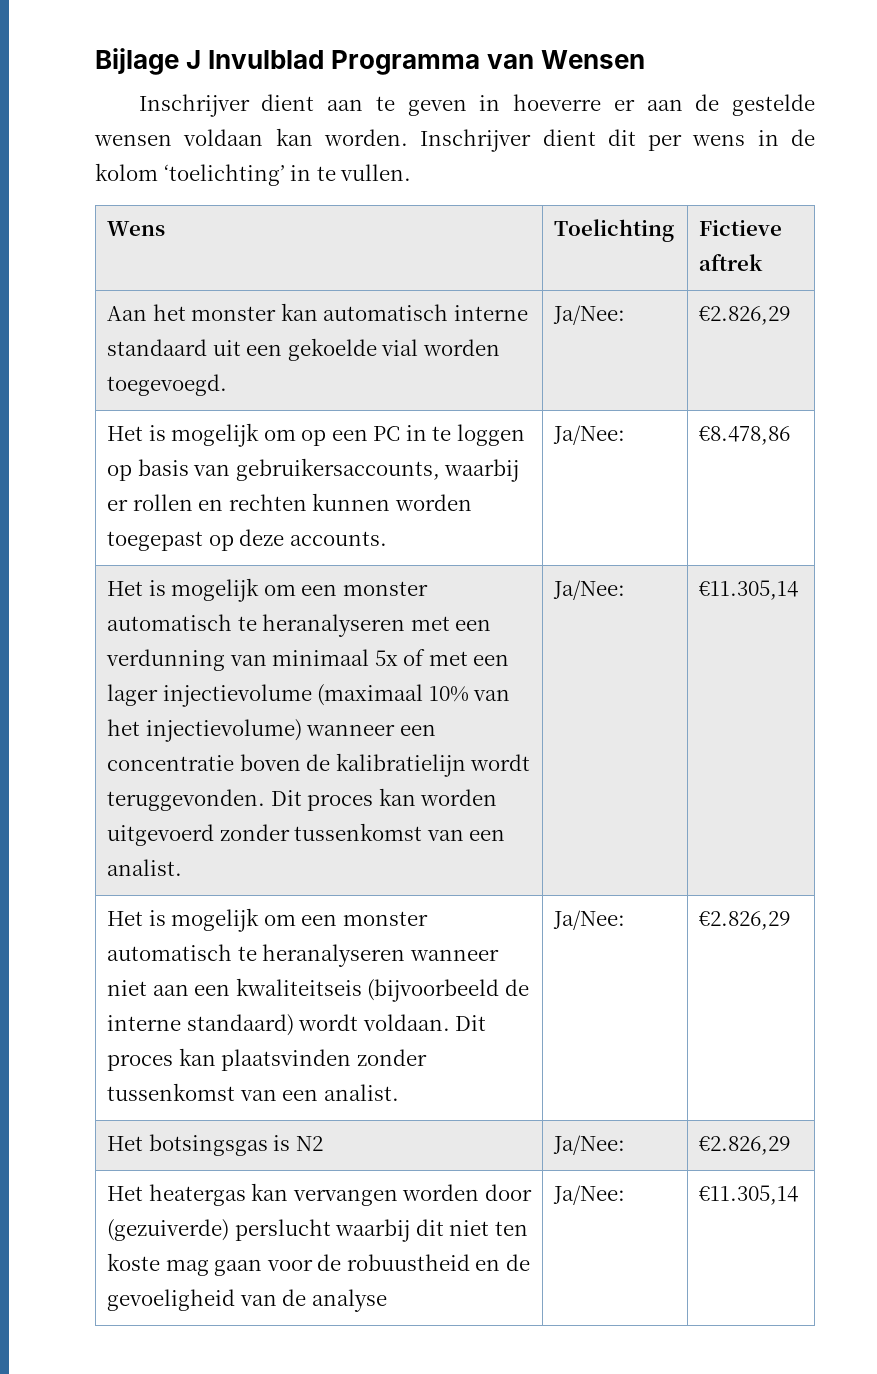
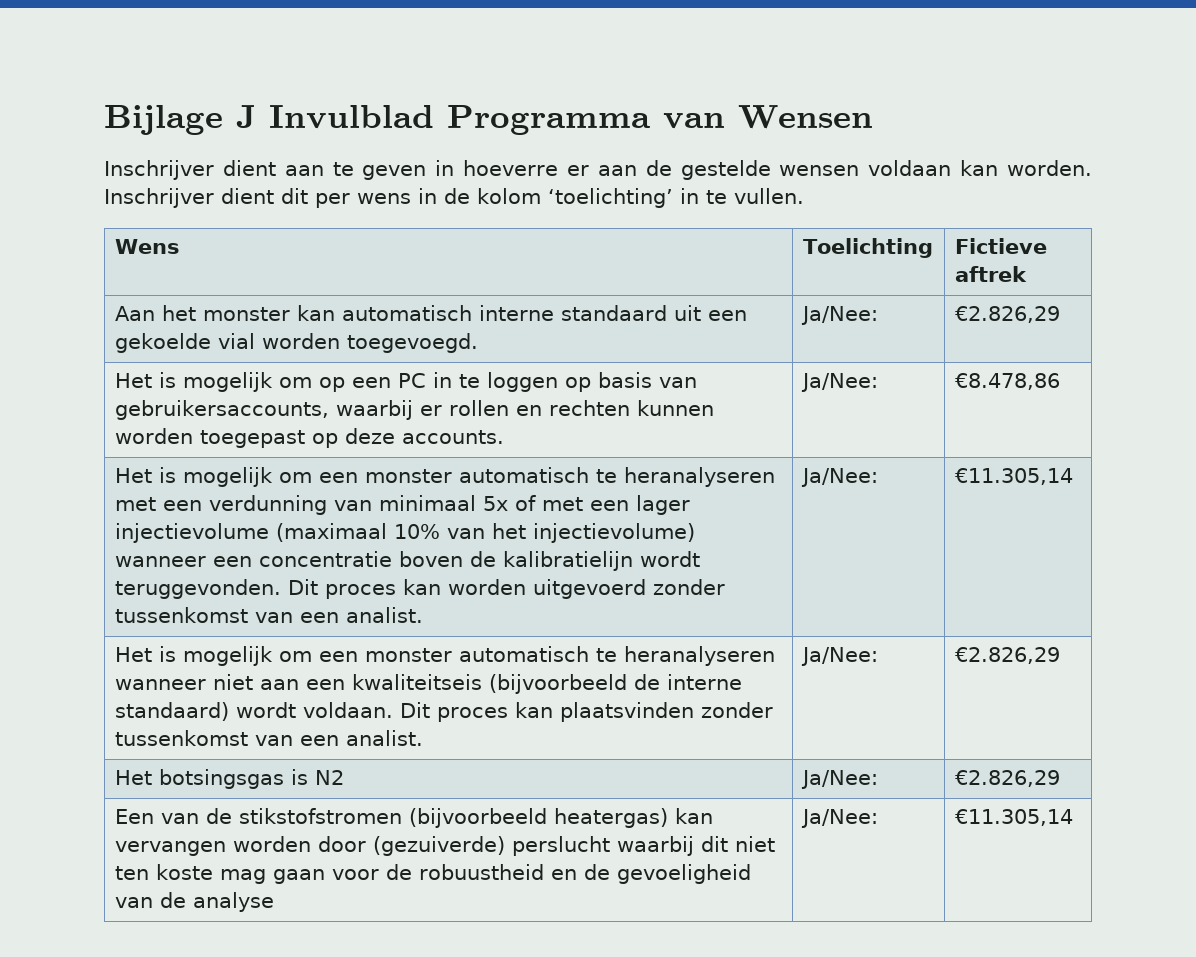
- Het heatergas kan vervangen worden door (gezuiverde) perslucht waarbij dit niet ten koste mag gaan voor de robuustheid en de gevoeligheid van de analyse | Ja/Nee: | €11.305,14
+ Een van de stikstofstromen (bijvoorbeeld heatergas) kan vervangen worden door (gezuiverde) perslucht waarbij dit niet ten koste mag gaan voor de robuustheid en de gevoeligheid van de analyse | Ja/Nee: | €11.305,14

